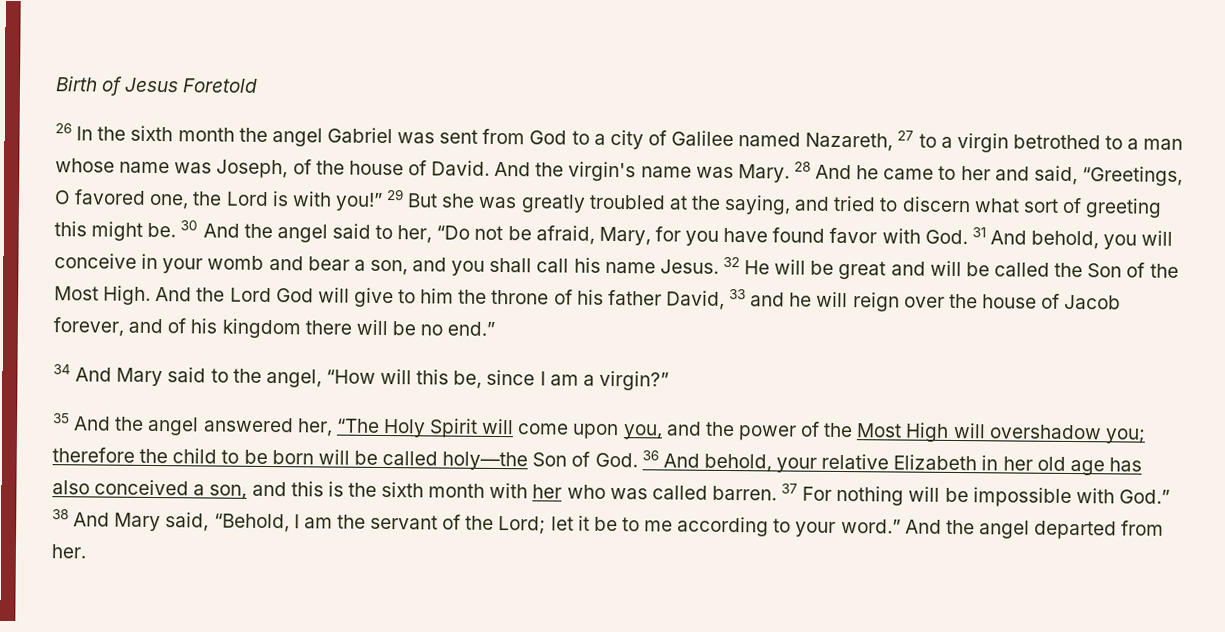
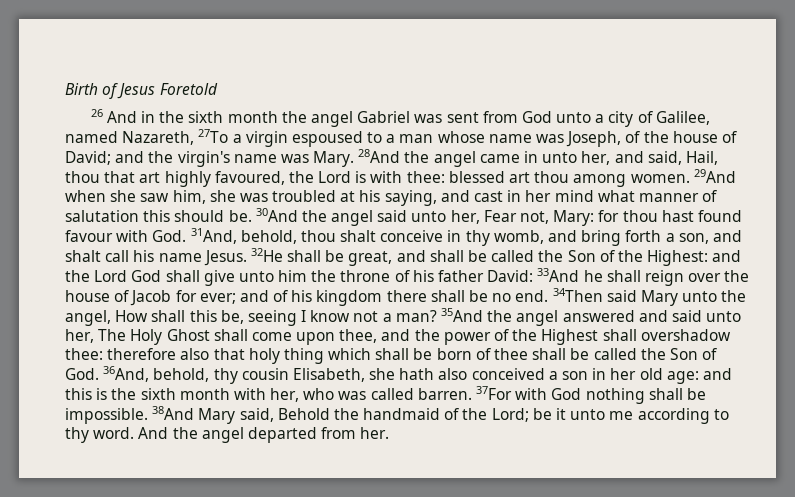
- 26 In the sixth month the angel Gabriel was sent from God to a city of Galilee named Nazareth, 27 to a virgin betrothed to a man whose name was Joseph, of the house of David. And the virgin's name was Mary.
+ 26 And in the sixth month the angel Gabriel was sent from God unto a city of Galilee, named Nazareth, 27To a virgin espoused to a man whose name was Joseph, of the house of David; and the virgin's name was Mary.
- 28 And he came to her and said, “Greetings, O favored one, the Lord is with you!” 29 But she was greatly troubled at the saying, and tried to discern what sort of greeting this might be. 30 And the angel said to her, “Do not be afraid, Mary, for you have found favor with God. 31 And behold, you will conceive in your womb and bear a son, and you shall call his name Jesus.
+ 28And the angel came in unto her, and said, Hail, thou that art highly favoured, the Lord is with thee: blessed art thou among women. 29And when she saw him, she was troubled at his saying, and cast in her mind what manner of salutation this should be. 30And the angel said unto her, Fear not, Mary: for thou hast found favour with God. 31And, behold, thou shalt conceive in thy womb, and bring forth a son, and shalt call his name Jesus.
- 32 He will be great and will be called the Son of the Most High. And the Lord God will give to him the throne of his father David, 33 and he will reign over the house of Jacob forever, and of his kingdom there will be no end.”
- 34 And Mary said to the angel, “How will this be, since I am a virgin?”
- 35 And the angel answered her, “The Holy Spirit will come upon you, and the power of the Most High will overshadow you; therefore the child to be born will be called holy—the Son of God. 36 And behold, your relative Elizabeth in her old age has also conceived a son, and this is the sixth month with her who was called barren.
+ 32He shall be great, and shall be called the Son of the Highest: and the Lord God shall give unto him the throne of his father David: 33And he shall reign over the house of Jacob for ever; and of his kingdom there shall be no end. 34Then said Mary unto the angel, How shall this be, seeing I know not a man? 35And the angel answered and said unto her, The Holy Ghost shall come upon thee, and the power of the Highest shall overshadow thee: therefore also that holy thing which shall be born of thee shall be called the Son of God. 36And, behold, thy cousin Elisabeth, she hath also conceived a son in her old age: and this is the sixth month with her, who was called barren.
- 37 For nothing will be impossible with God.” 38 And Mary said, “Behold, I am the servant of the Lord; let it be to me according to your word.”
+ 37For with God nothing shall be impossible. 38And Mary said, Behold the handmaid of the Lord; be it unto me according to thy word.

